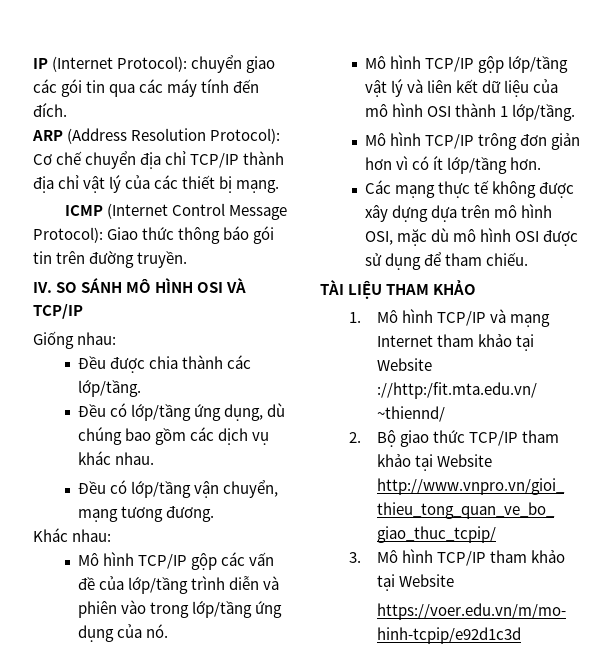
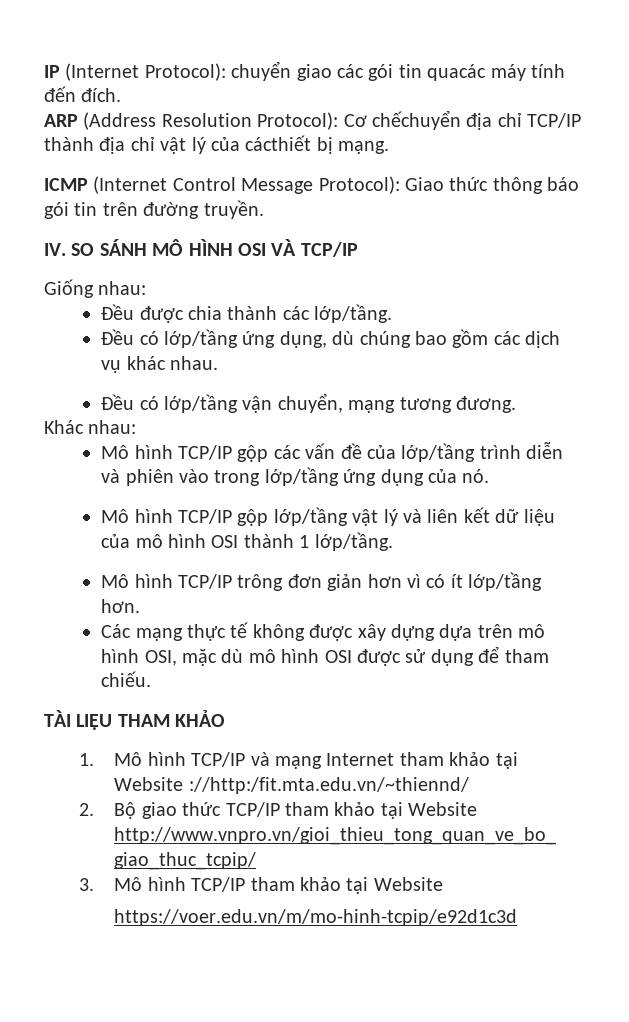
- IP (Internet Protocol): chuyển giao các gói tin qua các máy tính đến đích.
+ IP (Internet Protocol): chuyển giao các gói tin quacác máy tính đến đích.
- ARP (Address Resolution Protocol): Cơ chế chuyển địa chỉ TCP/IP thành địa chỉ vật lý của các thiết bị mạng.
+ ARP (Address Resolution Protocol): Cơ chếchuyển địa chỉ TCP/IP thành địa chỉ vật lý của cácthiết bị mạng.

